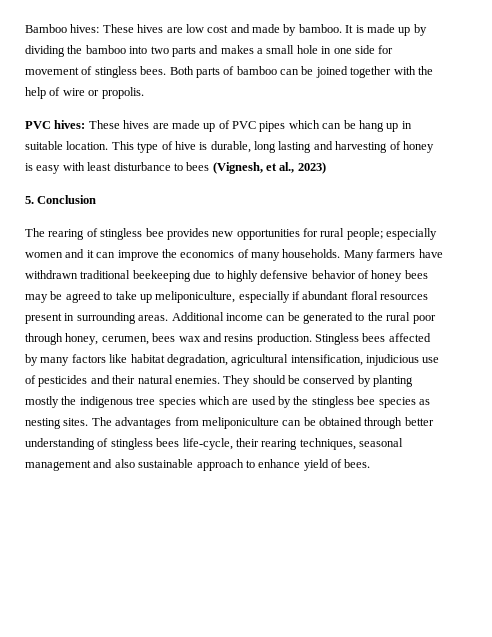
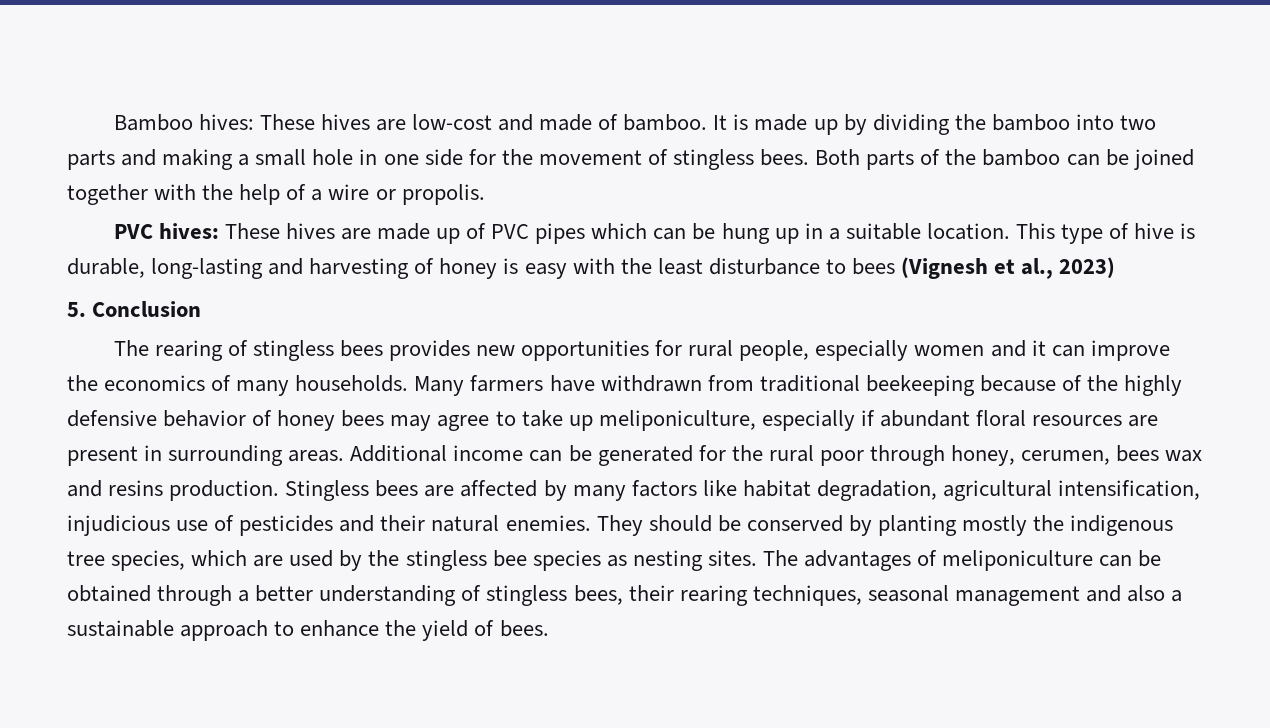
- Bamboo hives: These hives are low cost and made by bamboo.
+ Bamboo hives: These hives are low-cost and made of bamboo.
- It is made up by dividing the bamboo into two parts and makes a small hole in one side for movement of stingless bees.
+ It is made up by dividing the bamboo into two parts and making a small hole in one side for the movement of stingless bees.
- Both parts of bamboo can be joined together with the help of wire or propolis.
+ Both parts of the bamboo can be joined together with the help of a wire or propolis.
- PVC hives: These hives are made up of PVC pipes which can be hang up in suitable location.
+ PVC hives: These hives are made up of PVC pipes which can be hung up in a suitable location.
- This type of hive is durable, long lasting and harvesting of honey is easy with least disturbance to bees (Vignesh, et al., 2023)
+ This type of hive is durable, long-lasting and harvesting of honey is easy with the least disturbance to bees (Vignesh et al., 2023)
- The rearing of stingless bee provides new opportunities for rural people; especially women and it can improve the economics of many households.
+ The rearing of stingless bees provides new opportunities for rural people, especially women and it can improve the economics of many households.
- Many farmers have withdrawn traditional beekeeping due to highly defensive behavior of honey bees may be agreed to take up meliponiculture, especially if abundant floral resources present in surrounding areas.
+ Many farmers have withdrawn from traditional beekeeping because of the highly defensive behavior of honey bees may agree to take up meliponiculture, especially if abundant floral resources are present in surrounding areas.
- Additional income can be generated to the rural poor through honey, cerumen, bees wax and resins production.
+ Additional income can be generated for the rural poor through honey, cerumen, bees wax and resins production.
- Stingless bees affected by many factors like habitat degradation, agricultural intensification, injudicious use of pesticides and their natural enemies.
+ Stingless bees are affected by many factors like habitat degradation, agricultural intensification, injudicious use of pesticides and their natural enemies.
- They should be conserved by planting mostly the indigenous tree species which are used by the stingless bee species as nesting sites.
+ They should be conserved by planting mostly the indigenous tree species, which are used by the stingless bee species as nesting sites.
- The advantages from meliponiculture can be obtained through better understanding of stingless bees life-cycle, their rearing techniques, seasonal management and also sustainable approach to enhance yield of bees.
+ The advantages of meliponiculture can be obtained through a better understanding of stingless bees, their rearing techniques, seasonal management and also a sustainable approach to enhance the yield of bees.

